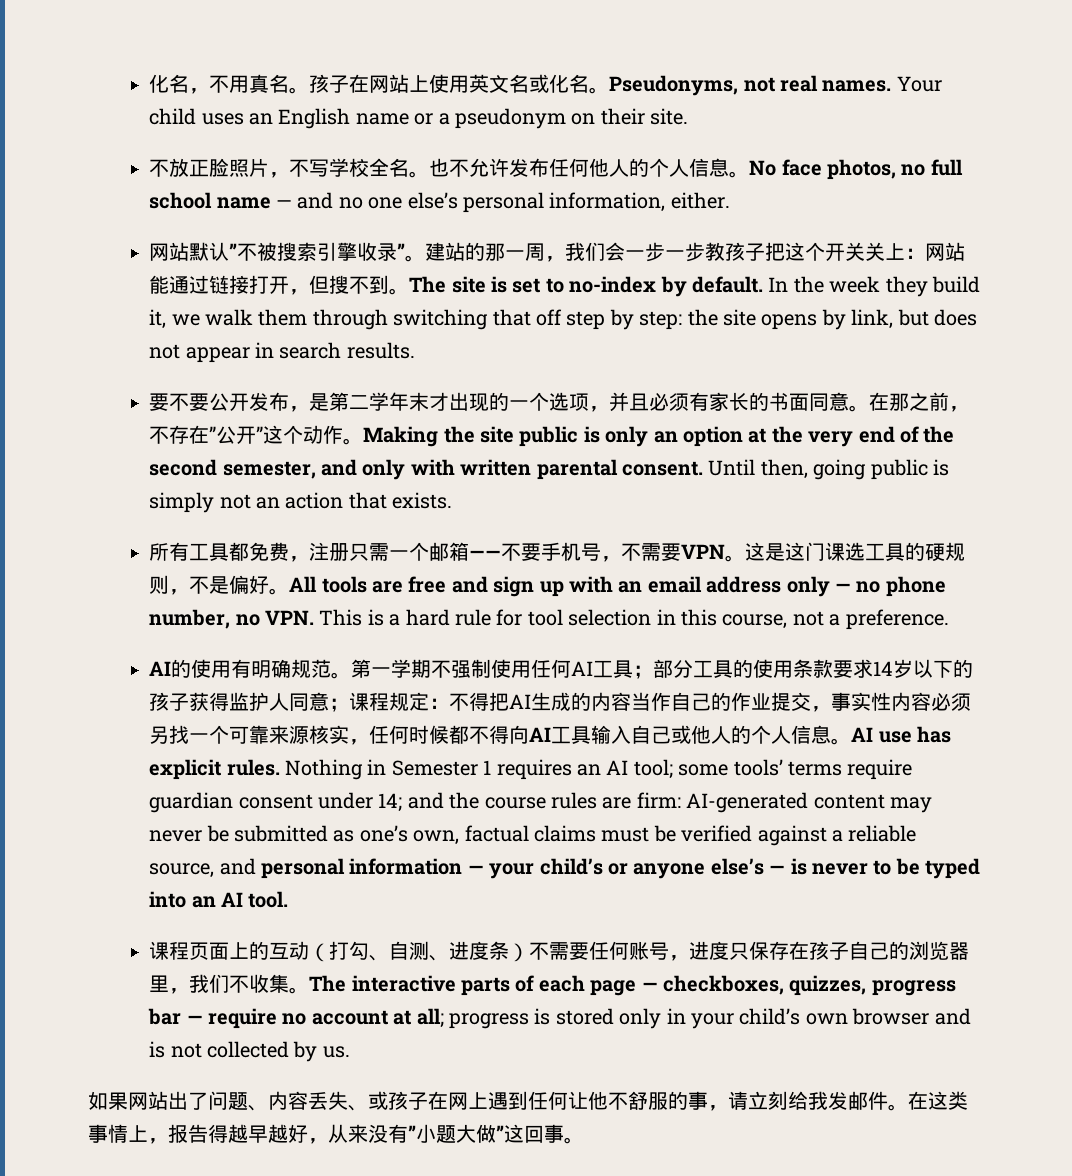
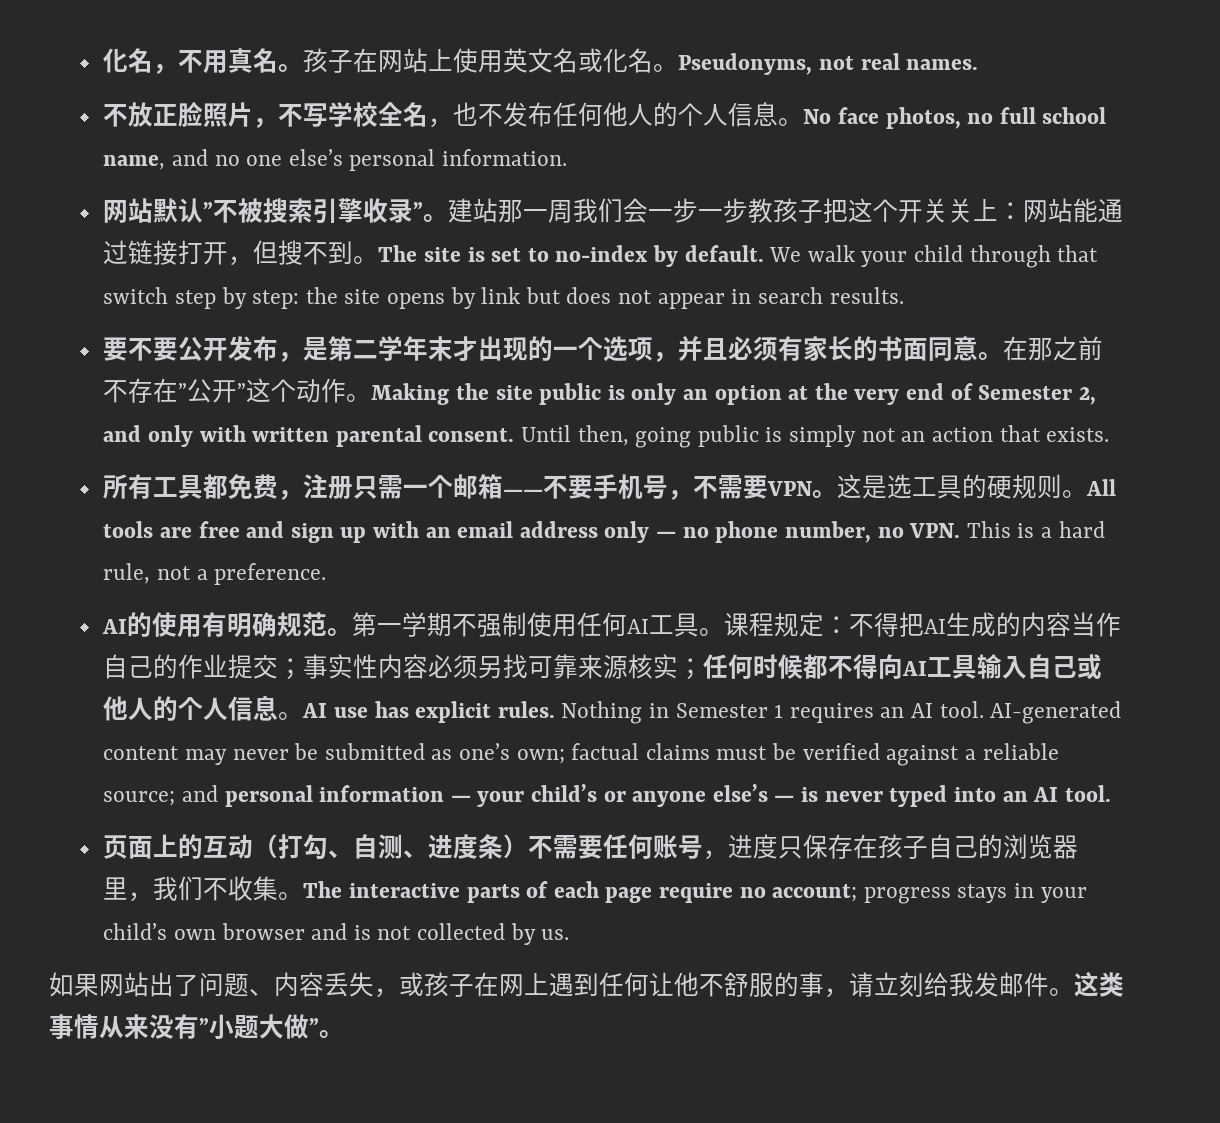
- Your child uses an English name or a pseudonym on their site.
- 不放正脸照片，不写学校全名。也不允许发布任何他人的个人信息。
+ 不放正脸照片，不写学校全名，也不发布任何他人的个人信息。
- No face photos, no full school name — and no one else’s personal information, either.
+ No face photos, no full school name, and no one else’s personal information.
- 建站的那一周，我们会一步一步教孩子把这个开关关上：网站能通过链接打开，但搜不到。
+ 建站那一周我们会一步一步教孩子把这个开关关上：网站能通过链接打开，但搜不到。
- In the week they build it, we walk them through switching that off step by step: the site opens by link, but does not appear in search results.
+ We walk your child through that switch step by step: the site opens by link but does not appear in search results.
- 在那之前，不存在”公开”这个动作。
+ 在那之前不存在”公开”这个动作。
- Making the site public is only an option at the very end of the second semester, and only with written parental consent.
+ Making the site public is only an option at the very end of Semester 2, and only with written parental consent.
- 这是这门课选工具的硬规则，不是偏好。
+ 这是选工具的硬规则。
- All tools are free and sign up with an email address only — no phone number, no VPN. This is a hard rule for tool selection in this course, not a preference.
+ All tools are free and sign up with an email address only — no phone number, no VPN. This is a hard rule, not a preference.
- 第一学期不强制使用任何AI工具；部分工具的使用条款要求14岁以下的孩子获得监护人同意；课程规定：不得把AI生成的内容当作自己的作业提交，事实性内容必须另找一个可靠来源核实，任何时候都不得向AI工具输入自己或他人的个人信息。
+ 第一学期不强制使用任何AI工具。课程规定：不得把AI生成的内容当作自己的作业提交；事实性内容必须另找可靠来源核实；任何时候都不得向AI工具输入自己或他人的个人信息。
- Nothing in Semester 1 requires an AI tool; some tools’ terms require guardian consent under 14; and the course rules are firm: AI-generated content may never be submitted as one’s own, factual claims must be verified against a reliable source, and personal information — your child’s or anyone else’s — is never to be typed into an AI tool.
+ Nothing in Semester 1 requires an AI tool. AI-generated content may never be submitted as one’s own; factual claims must be verified against a reliable source; and personal information — your child’s or anyone else’s — is never typed into an AI tool.
- 课程页面上的互动（打勾、自测、进度条）不需要任何账号，进度只保存在孩子自己的浏览器里，我们不收集。
+ 页面上的互动（打勾、自测、进度条）不需要任何账号，进度只保存在孩子自己的浏览器里，我们不收集。
- The interactive parts of each page — checkboxes, quizzes, progress bar — require no account at all; progress is stored only in your child’s own browser and is not collected by us.
+ The interactive parts of each page require no account; progress stays in your child’s own browser and is not collected by us.
- 如果网站出了问题、内容丢失、或孩子在网上遇到任何让他不舒服的事，请立刻给我发邮件。
+ 如果网站出了问题、内容丢失，或孩子在网上遇到任何让他不舒服的事，请立刻给我发邮件。
- 在这类事情上，报告得越早越好，从来没有”小题大做”这回事。
+ 这类事情从来没有”小题大做”。

